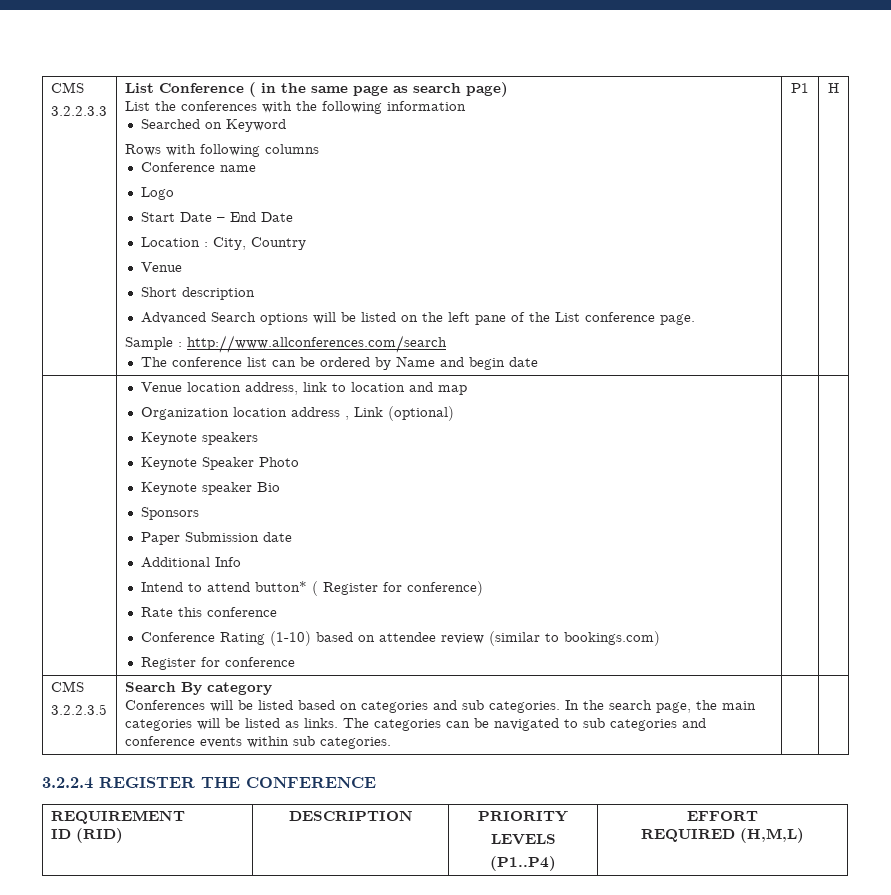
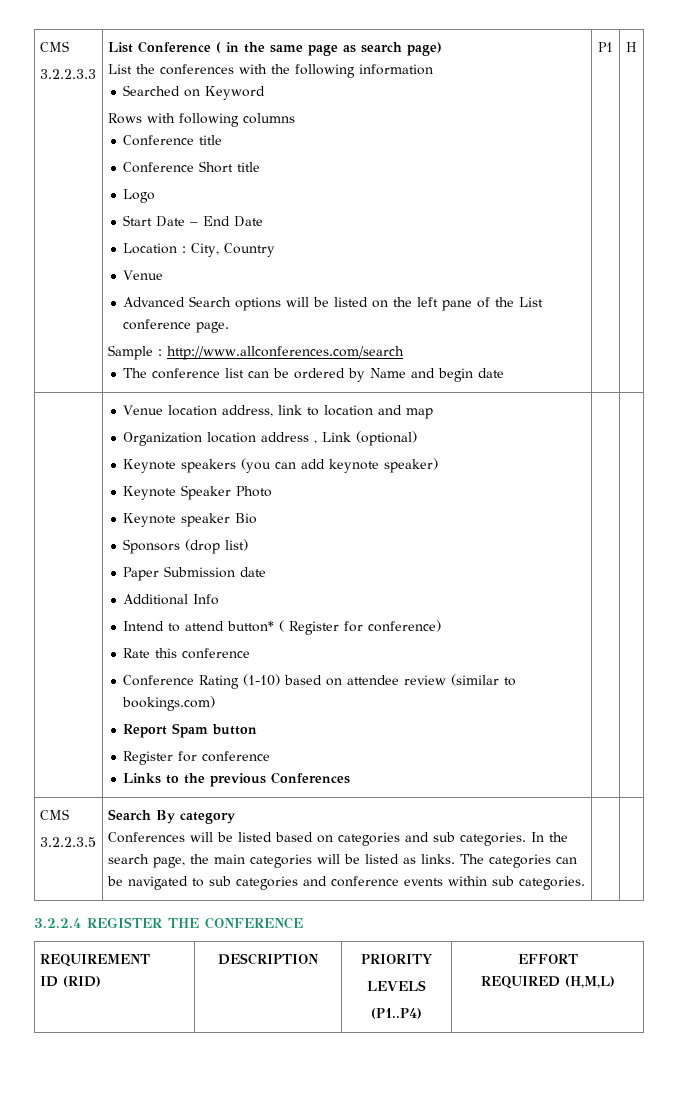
- Conference name
+ Conference title
+ Conference Short title
- Short description
- Keynote speakers
+ Keynote speakers (you can add keynote speaker)
- Sponsors
+ Sponsors (drop list)
+ Report Spam button
+ Links to the previous Conferences

